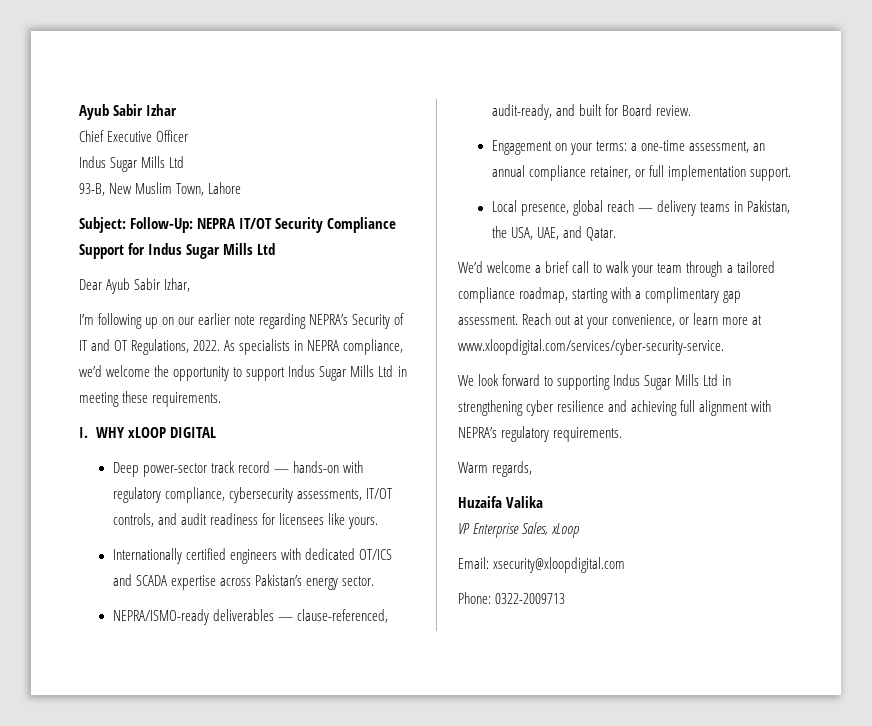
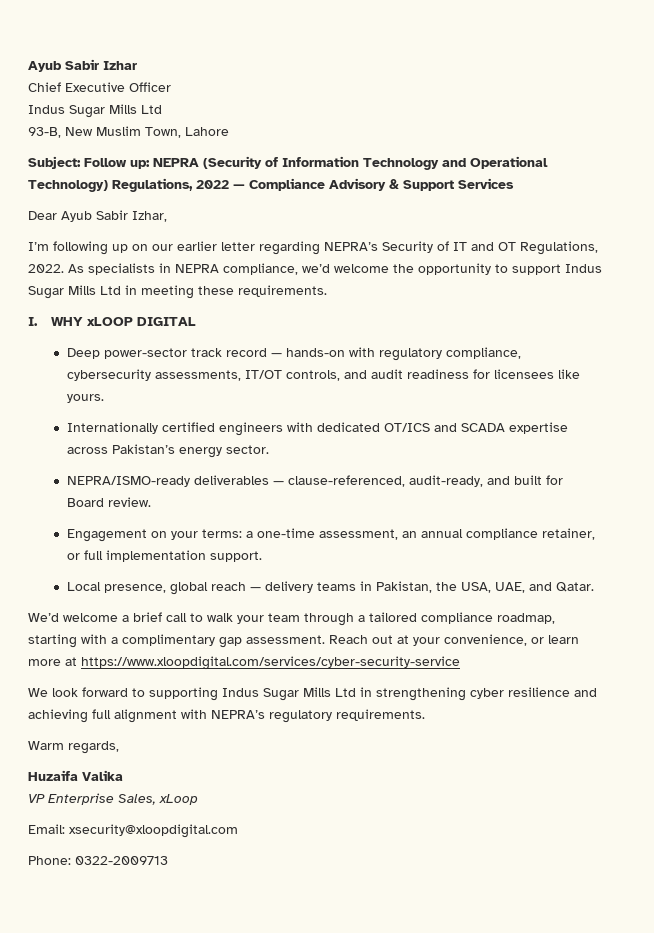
- Subject: Follow-Up: NEPRA IT/OT Security Compliance Support for Indus Sugar Mills Ltd
+ Subject: Follow up: NEPRA (Security of Information Technology and Operational Technology) Regulations, 2022 — Compliance Advisory & Support Services
- I’m following up on our earlier note regarding NEPRA’s Security of IT and OT Regulations, 2022.
+ I’m following up on our earlier letter regarding NEPRA’s Security of IT and OT Regulations, 2022.
- Reach out at your convenience, or learn more at www.xloopdigital.com/services/cyber-security-service.
+ Reach out at your convenience, or learn more at https://www.xloopdigital.com/services/cyber-security-service

